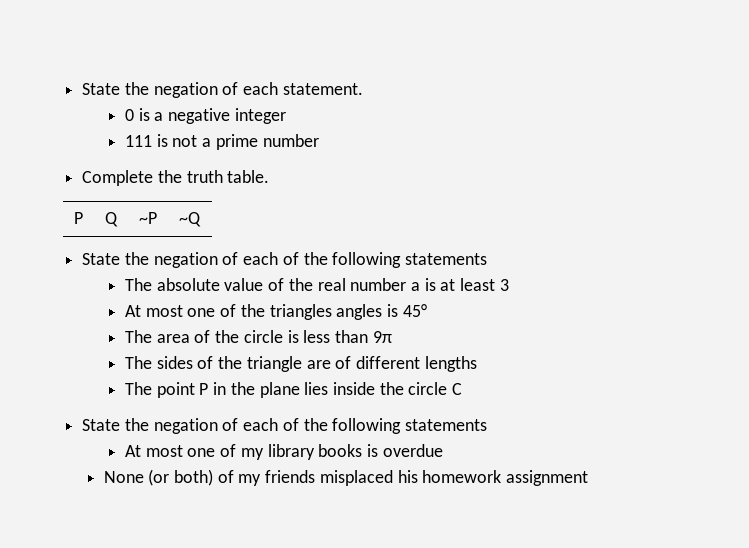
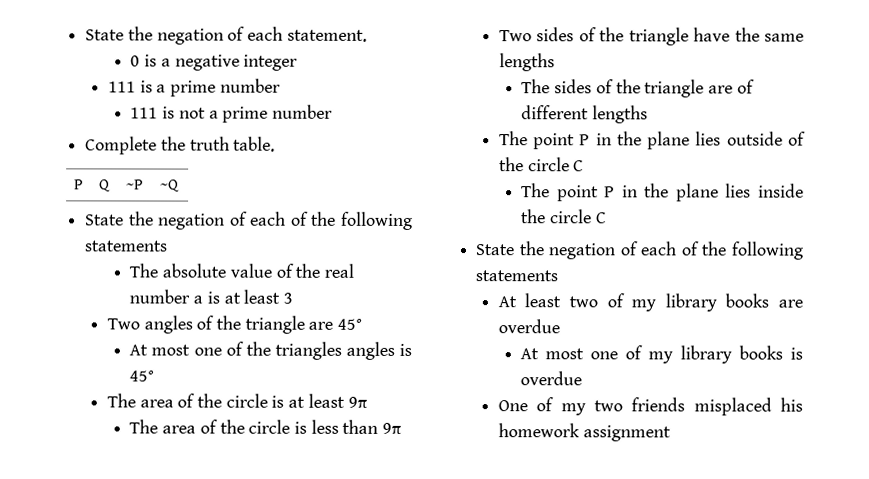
+ 111 is a prime number
+ Two angles of the triangle are 45°
+ The area of the circle is at least 9π
+ Two sides of the triangle have the same lengths
+ The point P in the plane lies outside of the circle C
+ At least two of my library books are overdue
- None (or both) of my friends misplaced his homework assignment
+ One of my two friends misplaced his homework assignment

